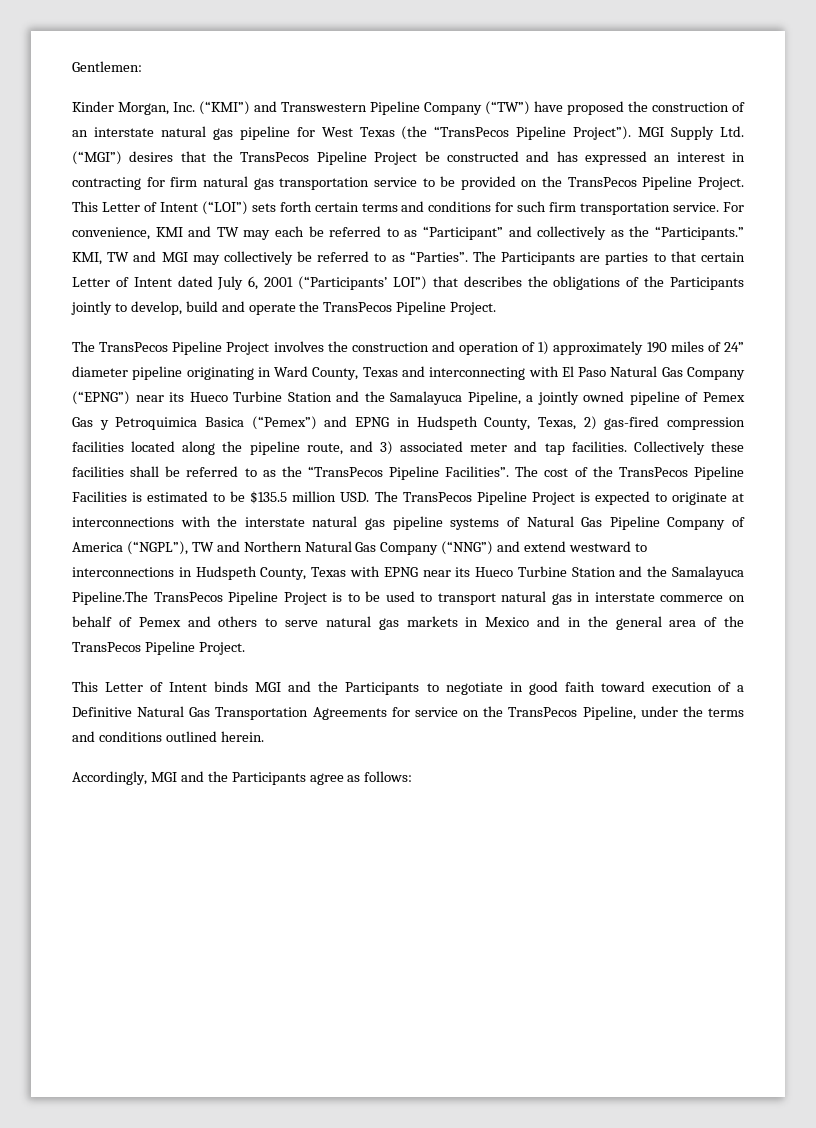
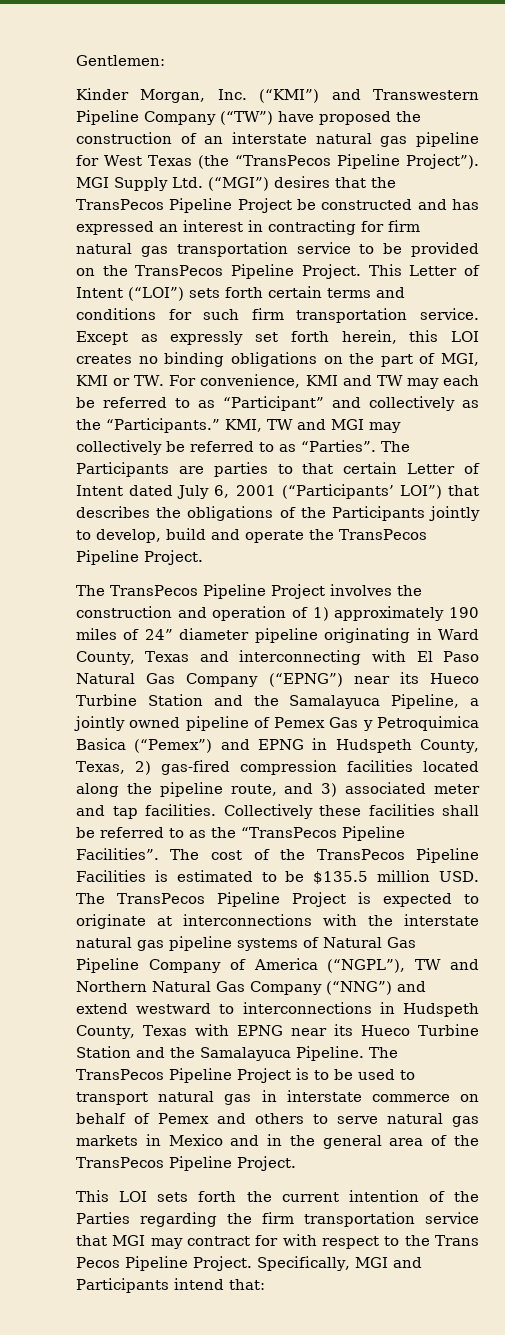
- For convenience, KMI and TW may each be referred to as “Participant” and collectively as the “Participants.”
+ Except as expressly set forth herein, this LOI creates no binding obligations on the part of MGI, KMI or TW. For convenience, KMI and TW may each be referred to as “Participant” and collectively as the “Participants.”
- The cost of the TransPecos Pipeline Facilities is estimated to be $135.5 million USD. The TransPecos Pipeline Project is expected to originate at interconnections with the interstate natural gas pipeline systems of Natural Gas Pipeline Company of America (“NGPL”), TW and Northern Natural Gas Company (“NNG”) and extend westward to interconnections in Hudspeth County, Texas with EPNG near its Hueco Turbine Station and the Samalayuca Pipeline.The TransPecos Pipeline Project is to be used to transport natural gas in interstate commerce on behalf of Pemex and others to serve natural gas markets in Mexico and in the general area of the TransPecos Pipeline Project.
+ The cost of the TransPecos Pipeline Facilities is estimated to be $135.5 million USD. The TransPecos Pipeline Project is expected to originate at interconnections with the interstate natural gas pipeline systems of Natural Gas Pipeline Company of America (“NGPL”), TW and Northern Natural Gas Company (“NNG”) and extend westward to interconnections in Hudspeth County, Texas with EPNG near its Hueco Turbine Station and the Samalayuca Pipeline. The TransPecos Pipeline Project is to be used to transport natural gas in interstate commerce on behalf of Pemex and others to serve natural gas markets in Mexico and in the general area of the TransPecos Pipeline Project.
- This Letter of Intent binds MGI and the Participants to negotiate in good faith toward execution of a Definitive Natural Gas Transportation Agreements for service on the TransPecos Pipeline, under the terms and conditions outlined herein.
- Accordingly, MGI and the Participants agree as follows:
+ This LOI sets forth the current intention of the Parties regarding the firm transportation service that MGI may contract for with respect to the Trans Pecos Pipeline Project. Specifically, MGI and Participants intend that:

